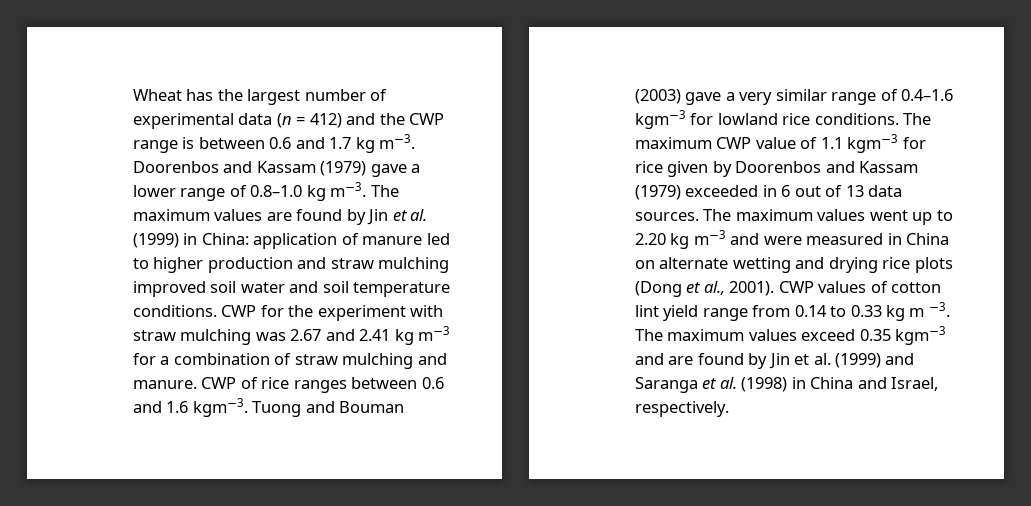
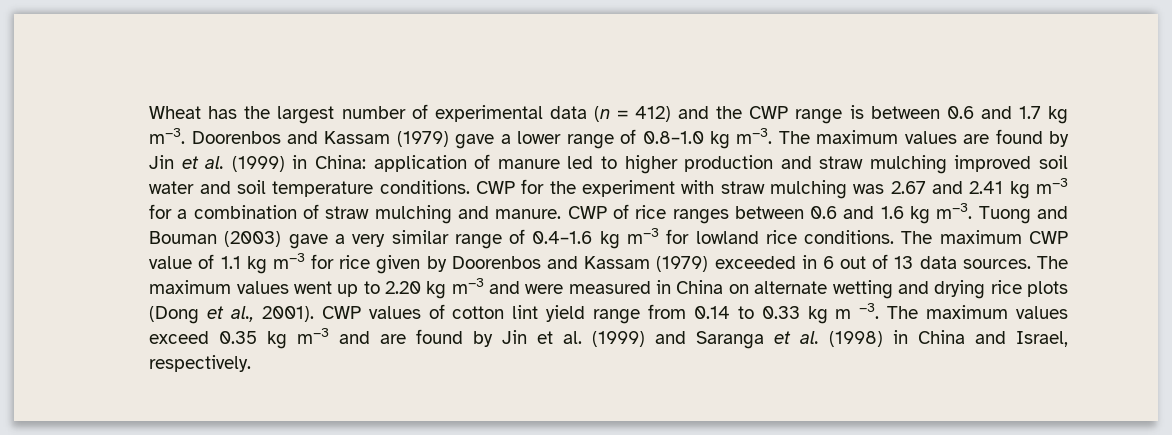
- CWP of rice ranges between 0.6 and 1.6 kgm−3.
+ CWP of rice ranges between 0.6 and 1.6 kg m−3.
- Tuong and Bouman (2003) gave a very similar range of 0.4–1.6 kgm−3 for lowland rice conditions.
+ Tuong and Bouman (2003) gave a very similar range of 0.4–1.6 kg m−3 for lowland rice conditions.
- The maximum CWP value of 1.1 kgm−3 for rice given by Doorenbos and Kassam (1979) exceeded in 6 out of 13 data sources.
+ The maximum CWP value of 1.1 kg m−3 for rice given by Doorenbos and Kassam (1979) exceeded in 6 out of 13 data sources.
- The maximum values exceed 0.35 kgm−3 and are found by Jin et al. (1999) and Saranga et al. (1998) in China and Israel, respectively.
+ The maximum values exceed 0.35 kg m−3 and are found by Jin et al. (1999) and Saranga et al. (1998) in China and Israel, respectively.

